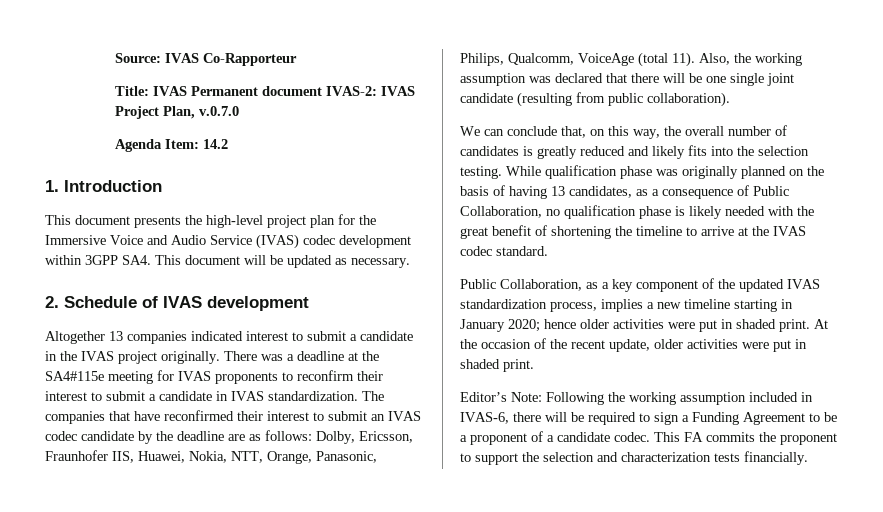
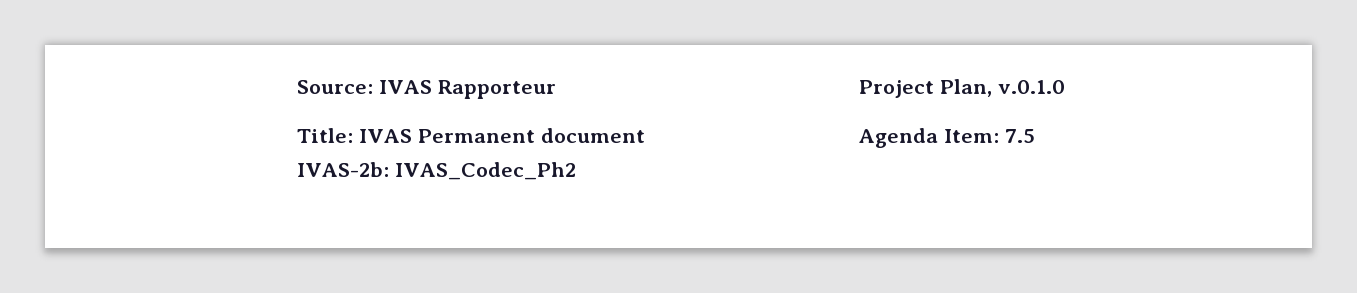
- Source: IVAS Co-Rapporteur
+ Source: IVAS Rapporteur
- Title: IVAS Permanent document IVAS-2: IVAS Project Plan, v.0.7.0
+ Title: IVAS Permanent document IVAS-2b: IVAS_Codec_Ph2 Project Plan, v.0.1.0
- Agenda Item: 14.2
- 1. Introduction
- This document presents the high-level project plan for the Immersive Voice and Audio Service (IVAS) codec development within 3GPP SA4. This document will be updated as necessary.
- 2. Schedule of IVAS development
- Altogether 13 companies indicated interest to submit a candidate in the IVAS project originally. There was a deadline at the SA4#115e meeting for IVAS proponents to reconfirm their interest to submit a candidate in IVAS standardization. The companies that have reconfirmed their interest to submit an IVAS codec candidate by the deadline are as follows: Dolby, Ericsson, Fraunhofer IIS, Huawei, Nokia, NTT, Orange, Panasonic, Philips, Qualcomm, VoiceAge (total 11). Also, the working assumption was declared that there will be one single joint candidate (resulting from public collaboration).
- We can conclude that, on this way, the overall number of candidates is greatly reduced and likely fits into the selection testing. While qualification phase was originally planned on the basis of having 13 candidates, as a consequence of Public Collaboration, no qualification phase is likely needed with the great benefit of shortening the timeline to arrive at the IVAS codec standard.
- Public Collaboration, as a key component of the updated IVAS standardization process, implies a new timeline starting in January 2020; hence older activities were put in shaded print. At the occasion of the recent update, older activities were put in shaded print.
- Editor’s Note: Following the working assumption included in IVAS-6, there will be required to sign a Funding Agreement to be a proponent of a candidate codec. This FA commits the proponent to support the selection and characterization tests financially.
+ Agenda Item: 7.5

